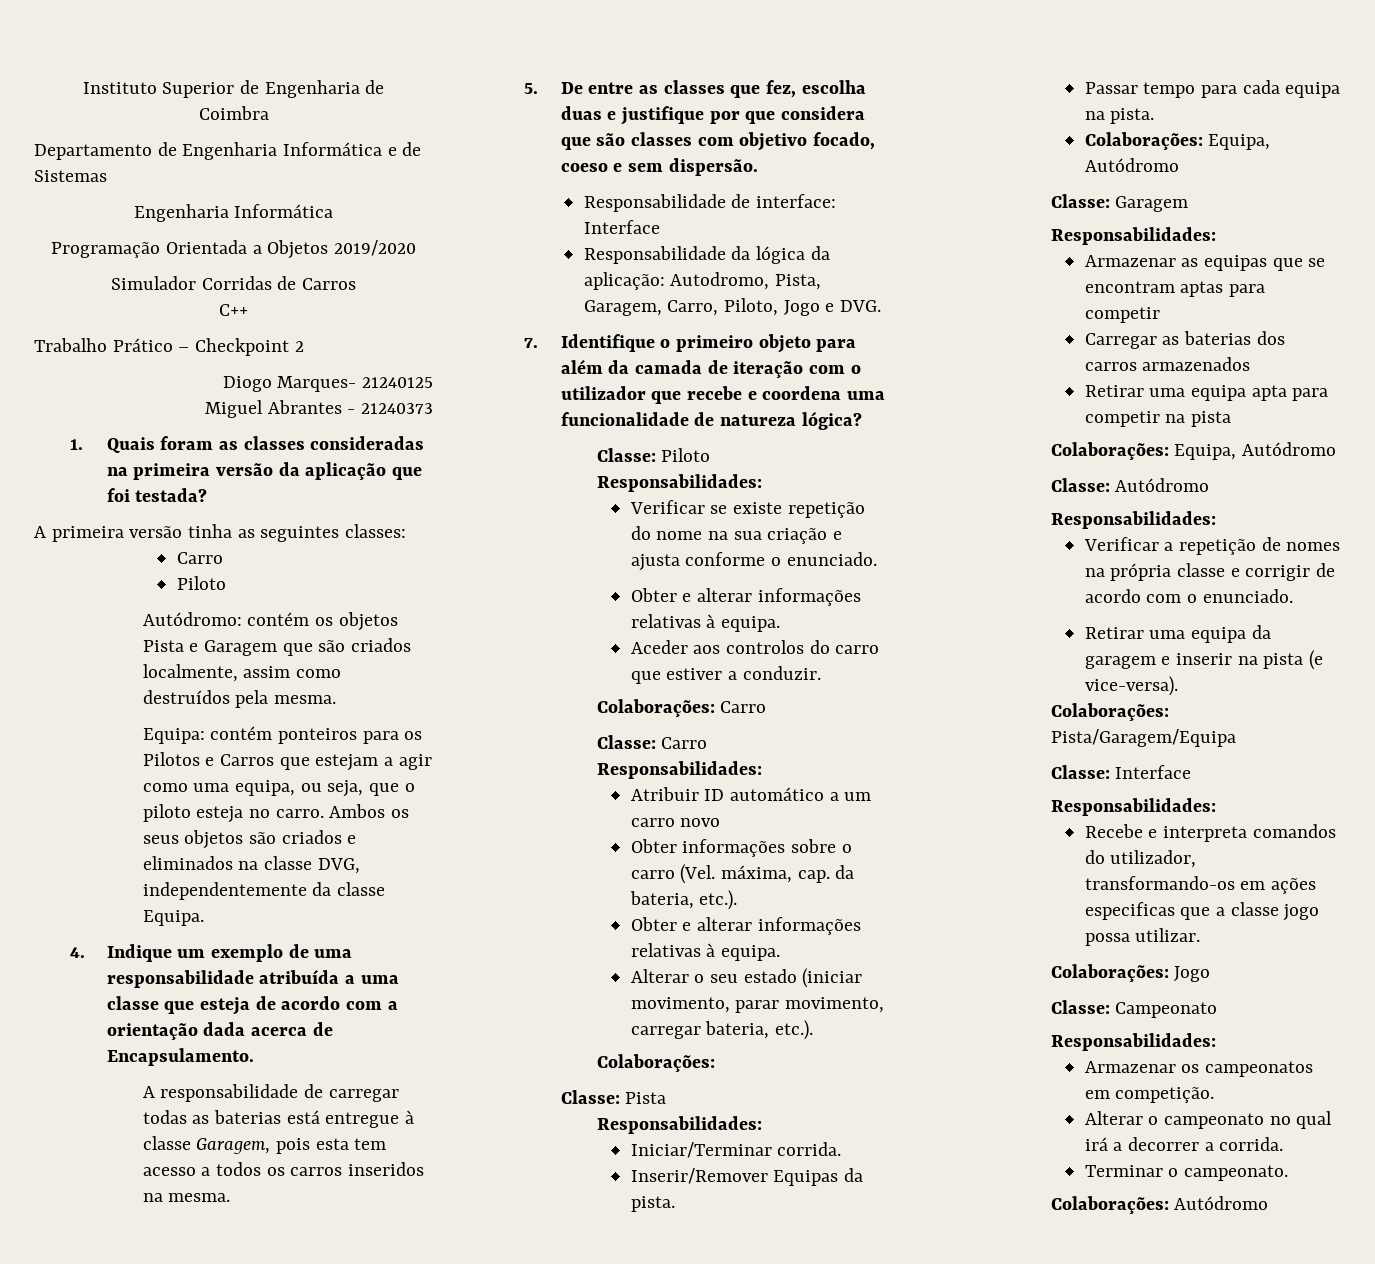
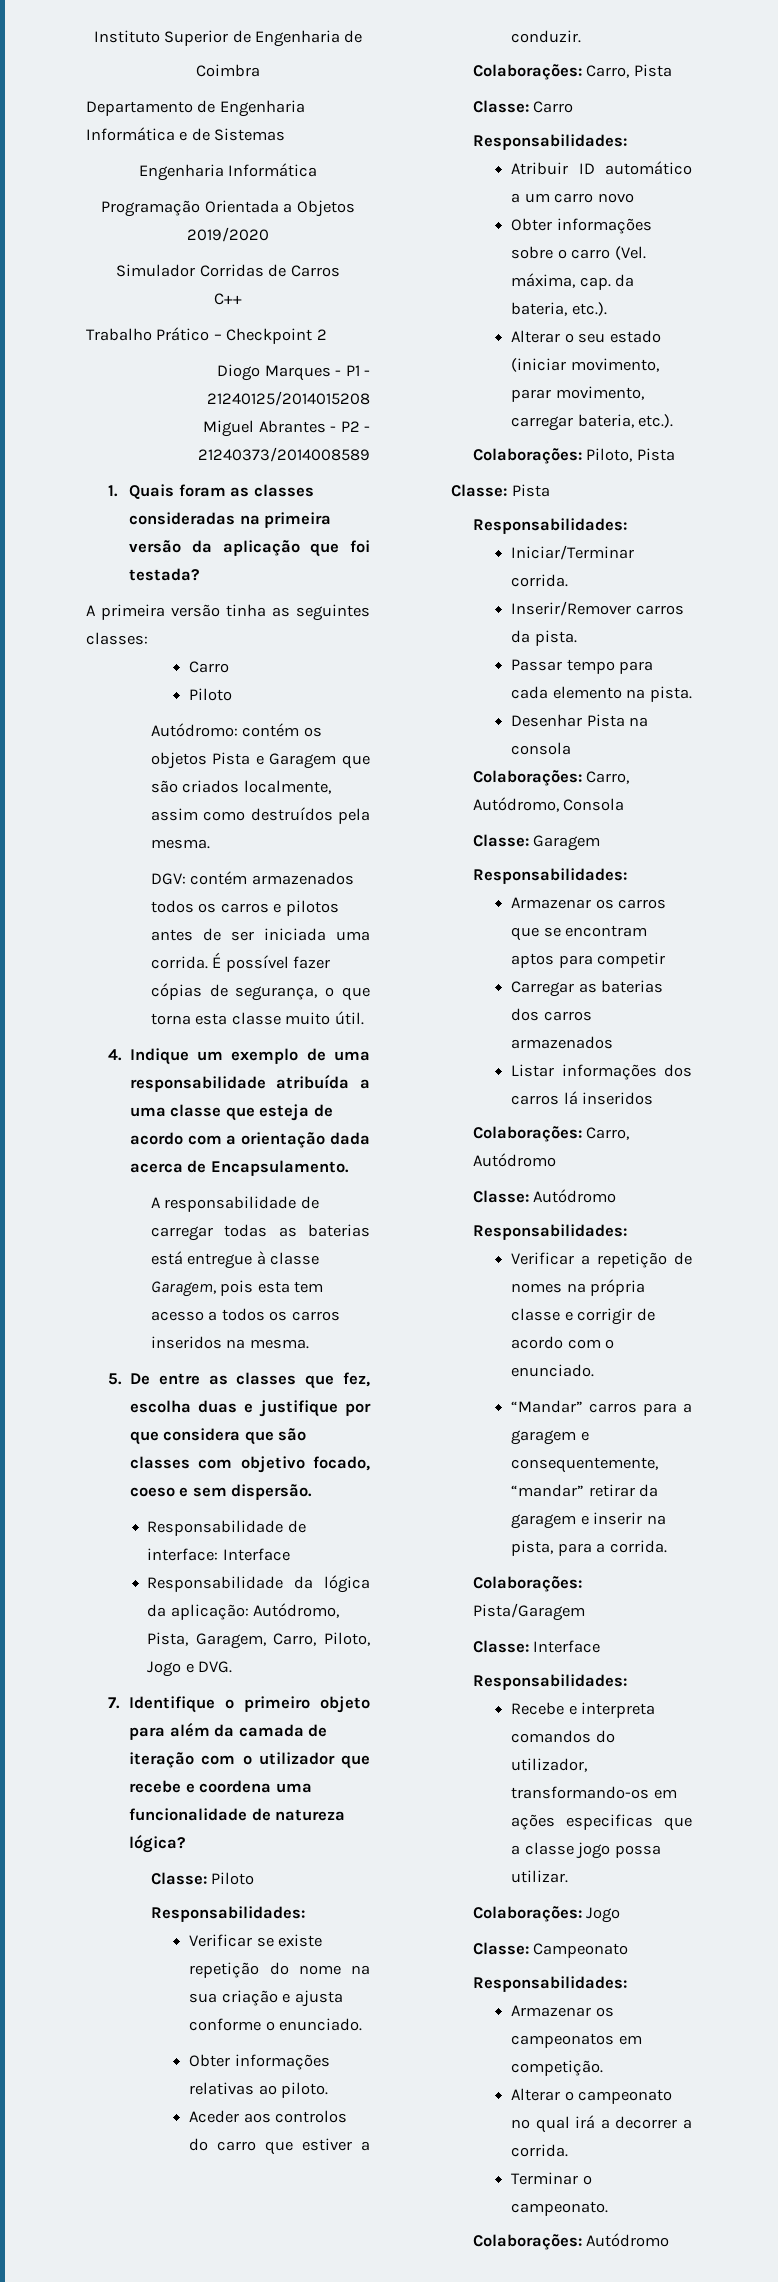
- Diogo Marques- 21240125
+ Diogo Marques - P1 - 21240125/2014015208
- Miguel Abrantes - 21240373
+ Miguel Abrantes - P2 - 21240373/2014008589
- Equipa: contém ponteiros para os Pilotos e Carros que estejam a agir como uma equipa, ou seja, que o piloto esteja no carro. Ambos os seus objetos são criados e eliminados na classe DVG, independentemente da classe Equipa.
+ DGV: contém armazenados todos os carros e pilotos antes de ser iniciada uma corrida. É possível fazer cópias de segurança, o que torna esta classe muito útil.
- Responsabilidade da lógica da aplicação: Autodromo, Pista, Garagem, Carro, Piloto, Jogo e DVG.
+ Responsabilidade da lógica da aplicação: Autódromo, Pista, Garagem, Carro, Piloto, Jogo e DVG.
  Verificar se existe repetição do nome na sua criação e ajusta conforme o enunciado.
- Obter e alterar informações relativas à equipa.
+ Obter informações relativas ao piloto.
- Colaborações: Carro
+ Colaborações: Carro, Pista
  Obter informações sobre o carro (Vel. máxima, cap. da bateria, etc.).
- Obter e alterar informações relativas à equipa.
  Alterar o seu estado (iniciar movimento, parar movimento, carregar bateria, etc.).
- Colaborações:
+ Colaborações: Piloto, Pista
- Inserir/Remover Equipas da pista.
+ Inserir/Remover carros da pista.
- Passar tempo para cada equipa na pista.
- Colaborações: Equipa, Autódromo
+ Passar tempo para cada elemento na pista.
+ Desenhar Pista na consola
+ Colaborações: Carro, Autódromo, Consola
- Armazenar as equipas que se encontram aptas para competir
+ Armazenar os carros que se encontram aptos para competir
- Retirar uma equipa apta para competir na pista
- Colaborações: Equipa, Autódromo
+ Listar informações dos carros lá inseridos
+ Colaborações: Carro, Autódromo
- Retirar uma equipa da garagem e inserir na pista (e vice-versa).
- Colaborações: Pista/Garagem/Equipa
+ “Mandar” carros para a garagem e consequentemente, “mandar” retirar da garagem e inserir na pista, para a corrida.
+ Colaborações: Pista/Garagem

